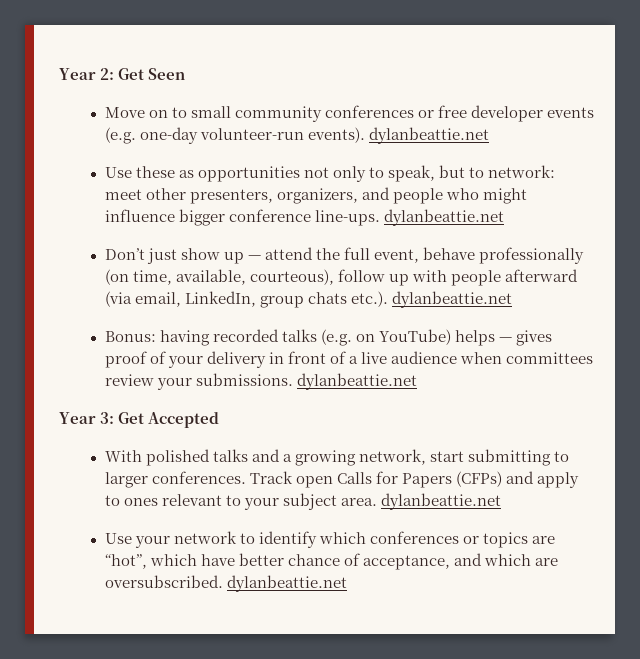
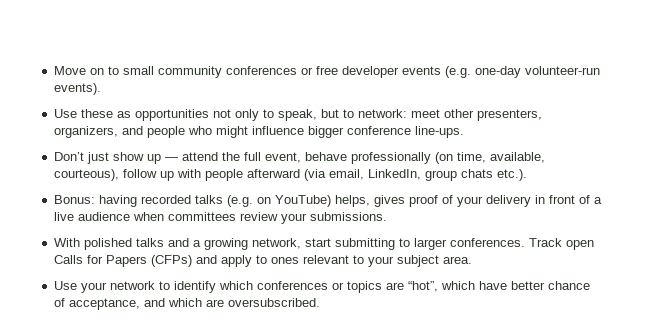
- Year 2: Get Seen
- Move on to small community conferences or free developer events (e.g. one-day volunteer-run events). dylanbeattie.net
+ Move on to small community conferences or free developer events (e.g. one-day volunteer-run events).
- Use these as opportunities not only to speak, but to network: meet other presenters, organizers, and people who might influence bigger conference line-ups. dylanbeattie.net
+ Use these as opportunities not only to speak, but to network: meet other presenters, organizers, and people who might influence bigger conference line-ups.
- Don’t just show up — attend the full event, behave professionally (on time, available, courteous), follow up with people afterward (via email, LinkedIn, group chats etc.). dylanbeattie.net
+ Don’t just show up — attend the full event, behave professionally (on time, available, courteous), follow up with people afterward (via email, LinkedIn, group chats etc.).
- Bonus: having recorded talks (e.g. on YouTube) helps — gives proof of your delivery in front of a live audience when committees review your submissions. dylanbeattie.net
- Year 3: Get Accepted
+ Bonus: having recorded talks (e.g. on YouTube) helps, gives proof of your delivery in front of a live audience when committees review your submissions.
- Track open Calls for Papers (CFPs) and apply to ones relevant to your subject area. dylanbeattie.net
+ Track open Calls for Papers (CFPs) and apply to ones relevant to your subject area.
- Use your network to identify which conferences or topics are “hot”, which have better chance of acceptance, and which are oversubscribed. dylanbeattie.net
+ Use your network to identify which conferences or topics are “hot”, which have better chance of acceptance, and which are oversubscribed.

